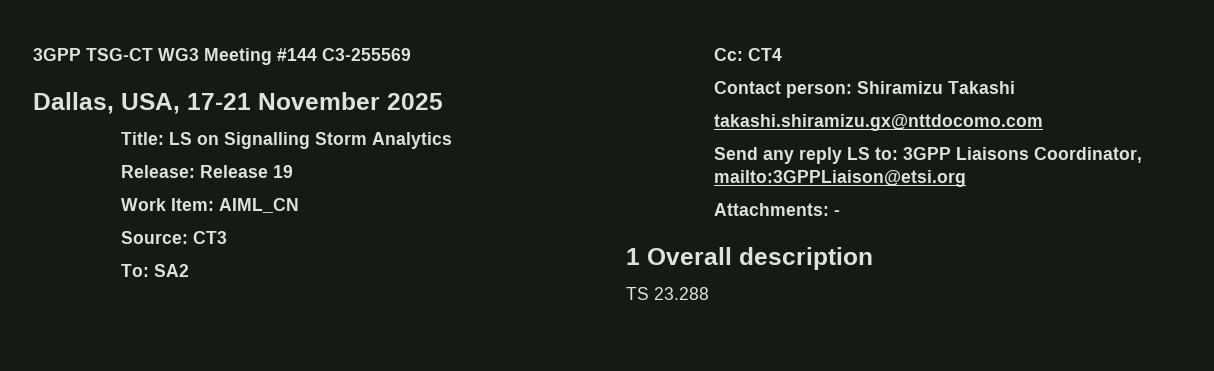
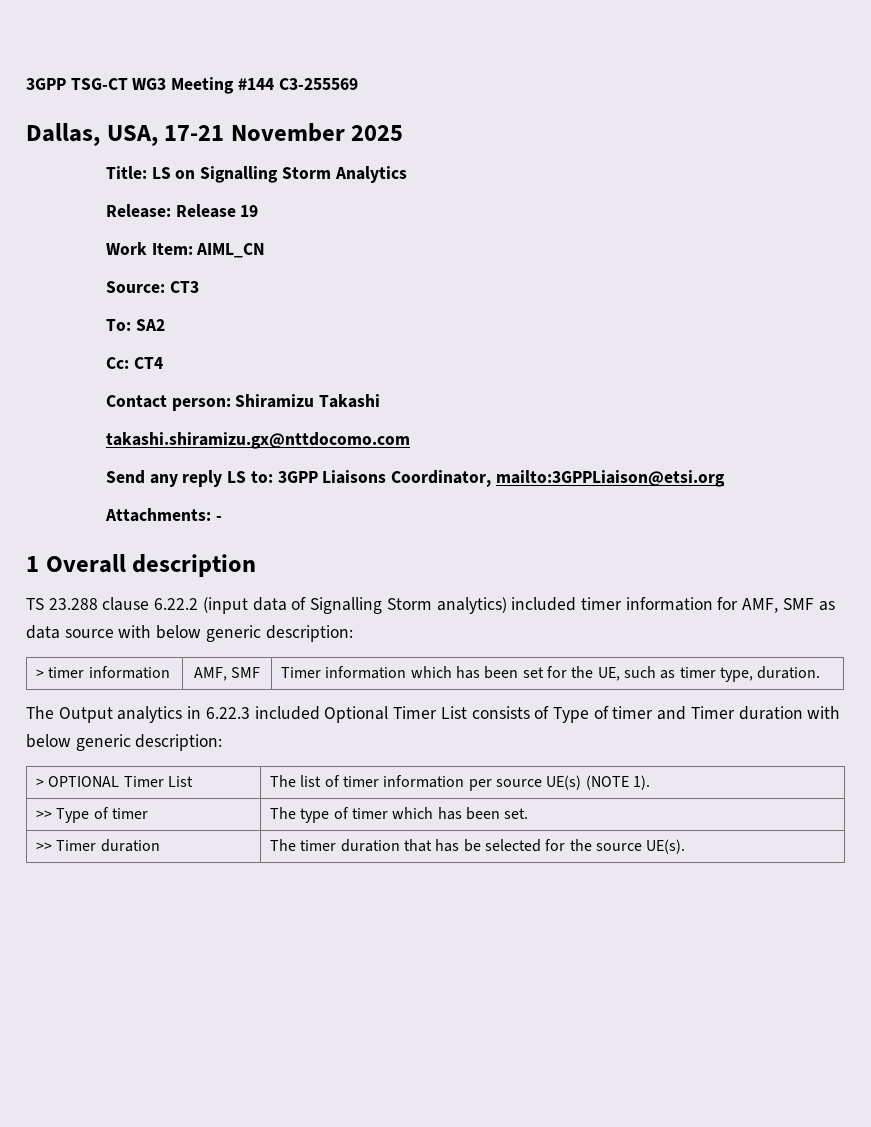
- TS 23.288
+ TS 23.288 clause 6.22.2 (input data of Signalling Storm analytics) included timer information for AMF, SMF as data source with below generic description:
+ > timer information | AMF, SMF | Timer information which has been set for the UE, such as timer type, duration.
+ The Output analytics in 6.22.3 included Optional Timer List consists of Type of timer and Timer duration with below generic description:
+ > OPTIONAL Timer List | The list of timer information per source UE(s) (NOTE 1).
+ >> Type of timer | The type of timer which has been set.
+ >> Timer duration | The timer duration that has be selected for the source UE(s).

